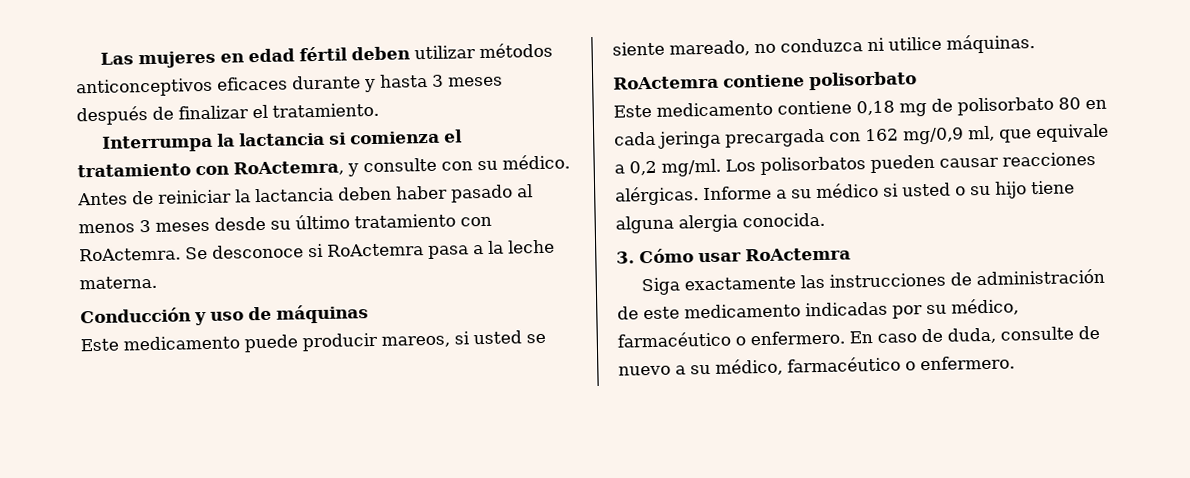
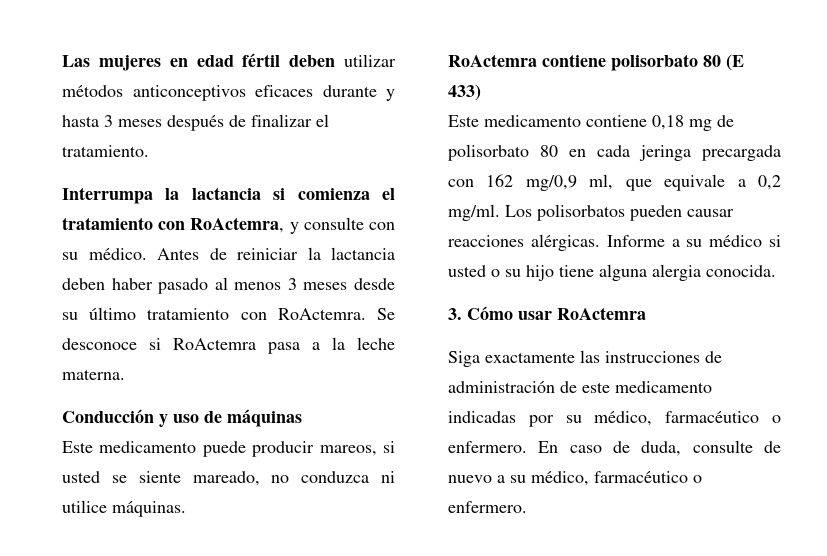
- RoActemra contiene polisorbato
+ RoActemra contiene polisorbato 80 (E 433)

